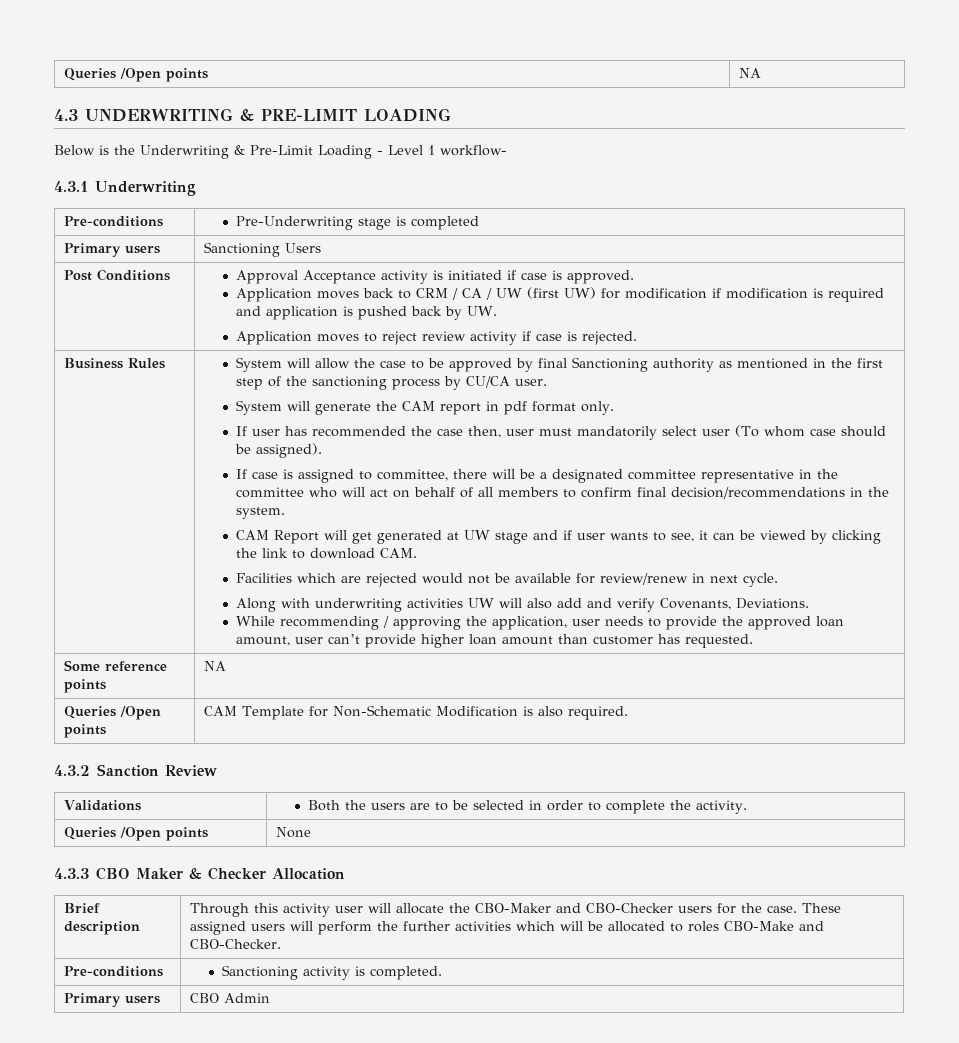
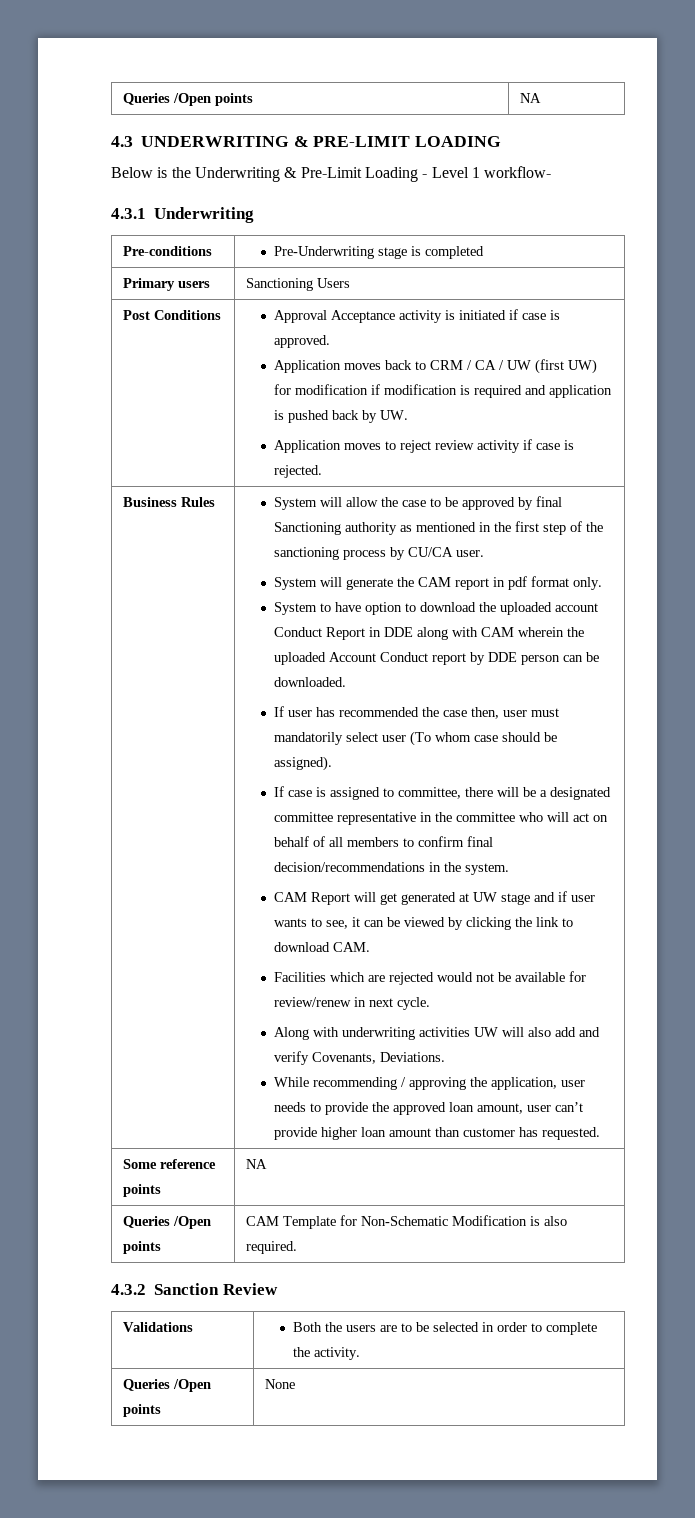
+ System to have option to download the uploaded account Conduct Report in DDE along with CAM wherein the uploaded Account Conduct report by DDE person can be downloaded.
- 4.3.3 CBO Maker & Checker Allocation
- Brief description | Through this activity user will allocate the CBO-Maker and CBO-Checker users for the case. These assigned users will perform the further activities which will be allocated to roles CBO-Make and CBO-Checker.
- Pre-conditions | Sanctioning activity is completed.
- Primary users | CBO Admin

